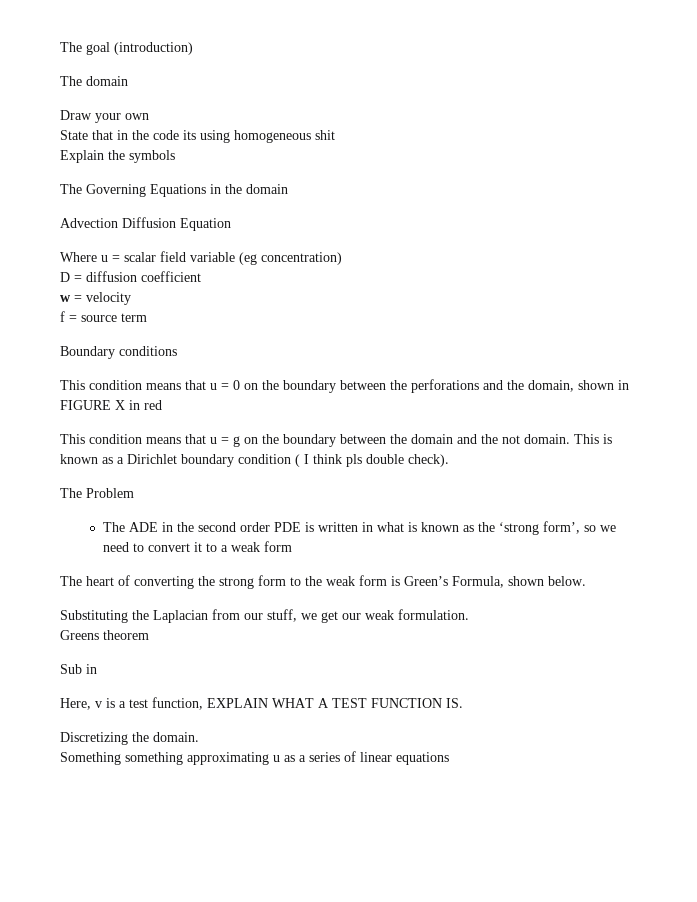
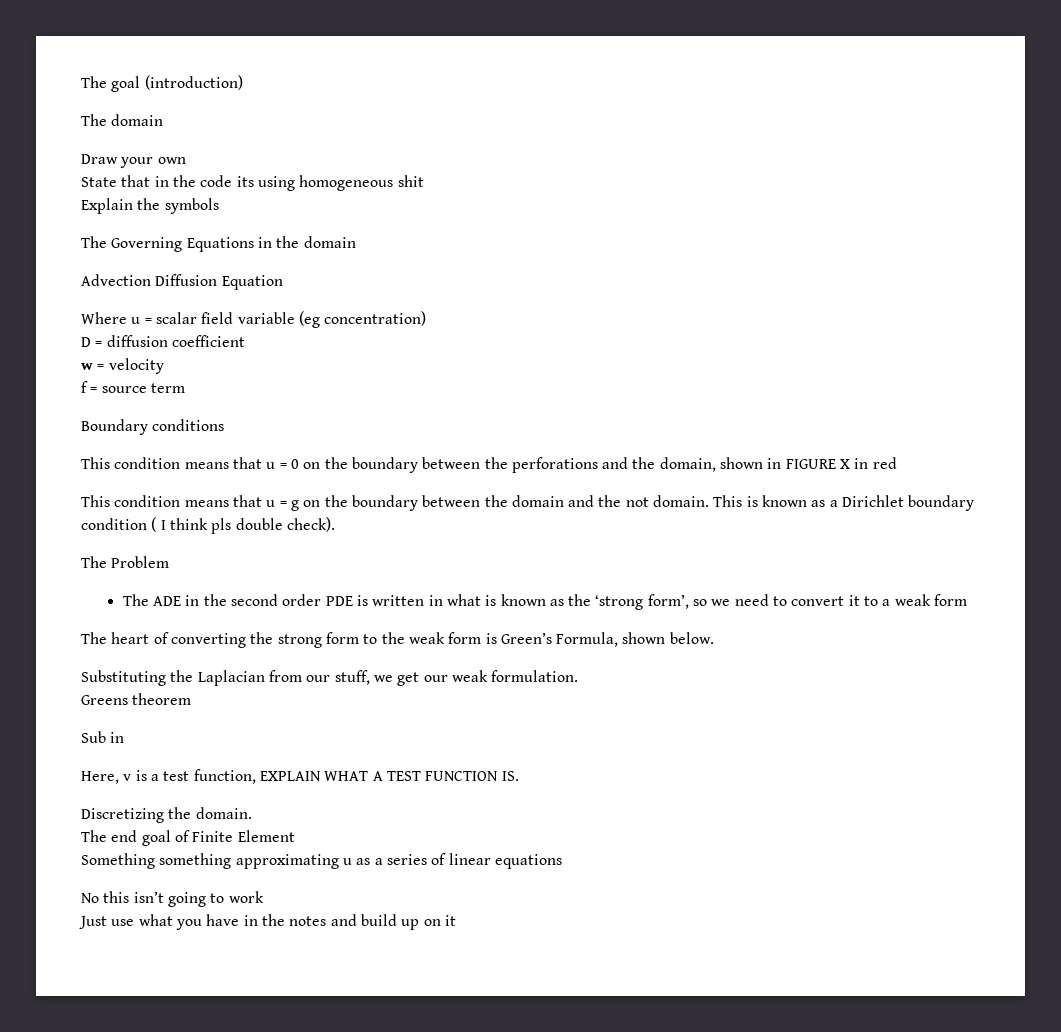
+ The end goal of Finite Element
+ No this isn’t going to work
+ Just use what you have in the notes and build up on it

